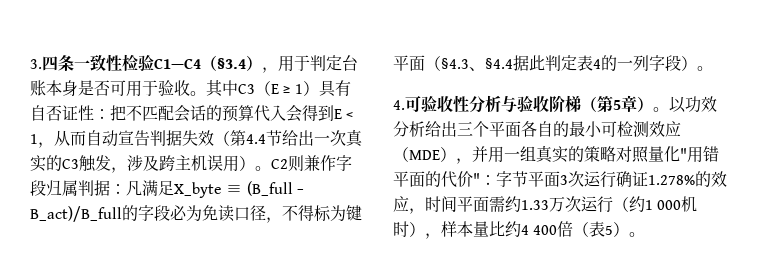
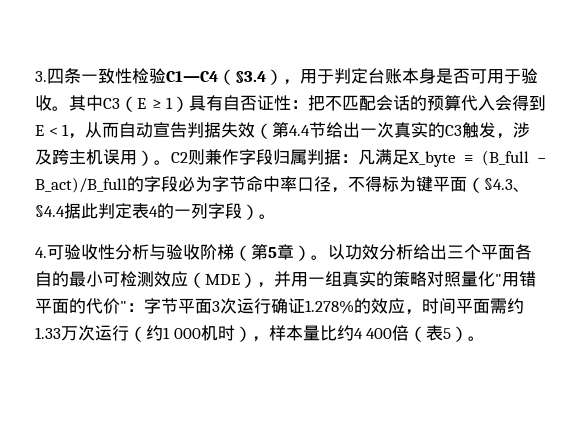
- C2则兼作字段归属判据：凡满足X_byte ≡ (B_full − B_act)/B_full的字段必为免读口径，不得标为键平面（§4.3、§4.4据此判定表4的一列字段）。
+ C2则兼作字段归属判据：凡满足X_byte ≡ (B_full − B_act)/B_full的字段必为字节命中率口径，不得标为键平面（§4.3、§4.4据此判定表4的一列字段）。

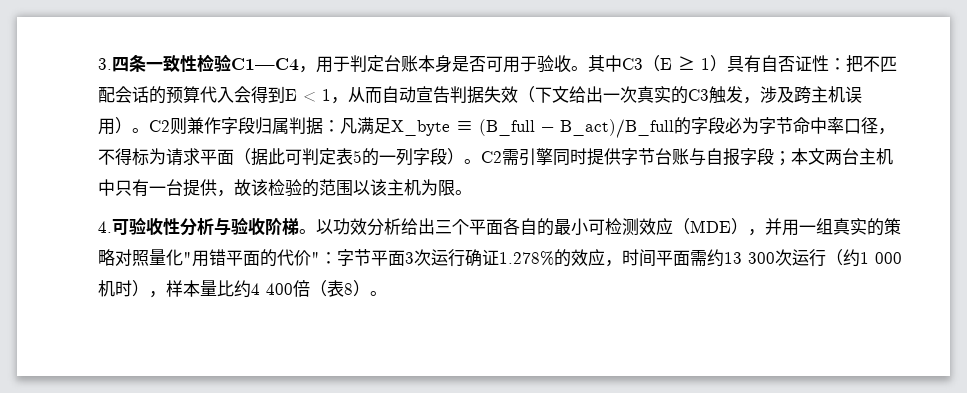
- 3.四条一致性检验C1—C4（§3.4），用于判定台账本身是否可用于验收。
+ 3.四条一致性检验C1—C4，用于判定台账本身是否可用于验收。
- 其中C3（E ≥ 1）具有自否证性：把不匹配会话的预算代入会得到E < 1，从而自动宣告判据失效（第4.4节给出一次真实的C3触发，涉及跨主机误用）。
+ 其中C3（E ≥ 1）具有自否证性：把不匹配会话的预算代入会得到E < 1，从而自动宣告判据失效（下文给出一次真实的C3触发，涉及跨主机误用）。
- C2则兼作字段归属判据：凡满足X_byte ≡ (B_full − B_act)/B_full的字段必为字节命中率口径，不得标为键平面（§4.3、§4.4据此判定表4的一列字段）。
+ C2则兼作字段归属判据：凡满足X_byte ≡ (B_full − B_act)/B_full的字段必为字节命中率口径，不得标为请求平面（据此可判定表5的一列字段）。C2需引擎同时提供字节台账与自报字段；本文两台主机中只有一台提供，故该检验的范围以该主机为限。
- 4.可验收性分析与验收阶梯（第5章）。
+ 4.可验收性分析与验收阶梯。
- 以功效分析给出三个平面各自的最小可检测效应（MDE），并用一组真实的策略对照量化"用错平面的代价"：字节平面3次运行确证1.278%的效应，时间平面需约1.33万次运行（约1 000机时），样本量比约4 400倍（表5）。
+ 以功效分析给出三个平面各自的最小可检测效应（MDE），并用一组真实的策略对照量化"用错平面的代价"：字节平面3次运行确证1.278%的效应，时间平面需约13 300次运行（约1 000机时），样本量比约4 400倍（表8）。

